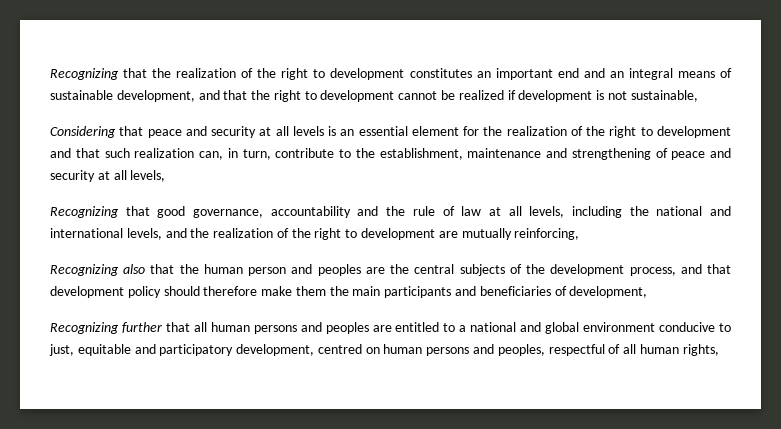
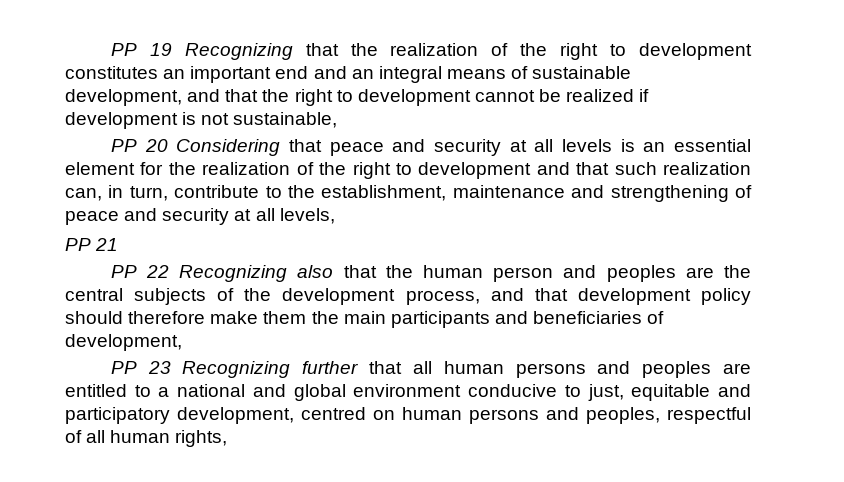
- Recognizing that the realization of the right to development constitutes an important end and an integral means of sustainable development, and that the right to development cannot be realized if development is not sustainable,
+ PP 19 Recognizing that the realization of the right to development constitutes an important end and an integral means of sustainable development, and that the right to development cannot be realized if development is not sustainable,
- Considering that peace and security at all levels is an essential element for the realization of the right to development and that such realization can, in turn, contribute to the establishment, maintenance and strengthening of peace and security at all levels,
+ PP 20 Considering that peace and security at all levels is an essential element for the realization of the right to development and that such realization can, in turn, contribute to the establishment, maintenance and strengthening of peace and security at all levels,
- Recognizing that good governance, accountability and the rule of law at all levels, including the national and international levels, and the realization of the right to development are mutually reinforcing,
- Recognizing also that the human person and peoples are the central subjects of the development process, and that development policy should therefore make them the main participants and beneficiaries of development,
+ PP 21
+ PP 22 Recognizing also that the human person and peoples are the central subjects of the development process, and that development policy should therefore make them the main participants and beneficiaries of development,
- Recognizing further that all human persons and peoples are entitled to a national and global environment conducive to just, equitable and participatory development, centred on human persons and peoples, respectful of all human rights,
+ PP 23 Recognizing further that all human persons and peoples are entitled to a national and global environment conducive to just, equitable and participatory development, centred on human persons and peoples, respectful of all human rights,

